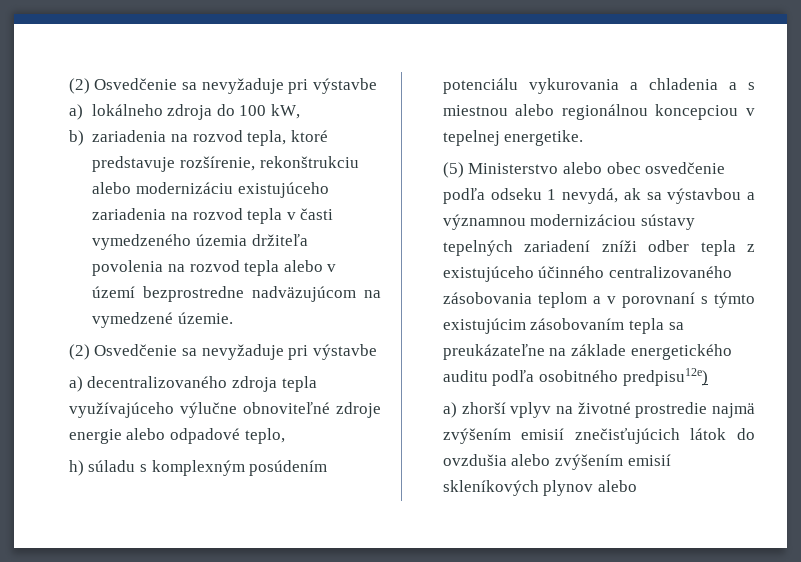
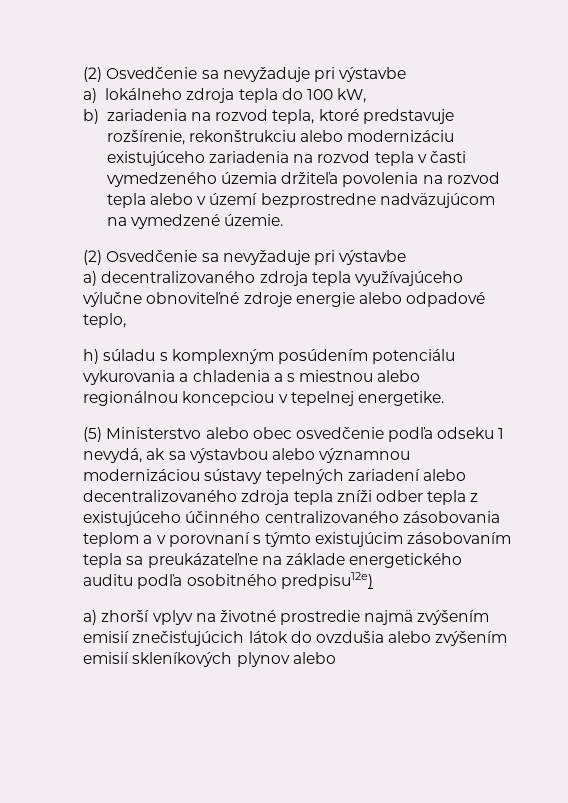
- a) lokálneho zdroja do 100 kW,
+ a) lokálneho zdroja tepla do 100 kW,
- (5) Ministerstvo alebo obec osvedčenie podľa odseku 1 nevydá, ak sa výstavbou a významnou modernizáciou sústavy tepelných zariadení zníži odber tepla z existujúceho účinného centralizovaného zásobovania teplom a v porovnaní s týmto existujúcim zásobovaním tepla sa preukázateľne na základe energetického auditu podľa osobitného predpisu12e)
+ (5) Ministerstvo alebo obec osvedčenie podľa odseku 1 nevydá, ak sa výstavbou alebo významnou modernizáciou sústavy tepelných zariadení alebo decentralizovaného zdroja tepla zníži odber tepla z existujúceho účinného centralizovaného zásobovania teplom a v porovnaní s týmto existujúcim zásobovaním tepla sa preukázateľne na základe energetického auditu podľa osobitného predpisu12e)

